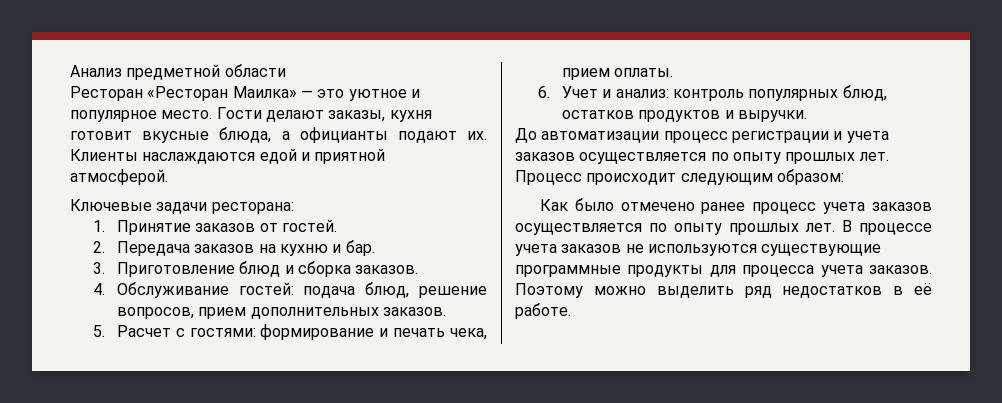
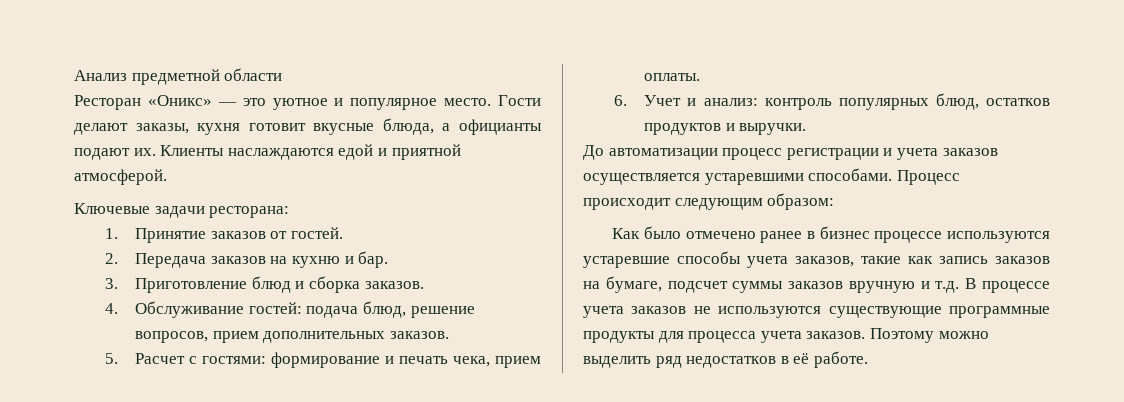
- Ресторан «Ресторан Маилка» — это уютное и популярное место.
+ Ресторан «Оникс» — это уютное и популярное место.
- До автоматизации процесс регистрации и учета заказов осуществляется по опыту прошлых лет.
+ До автоматизации процесс регистрации и учета заказов осуществляется устаревшими способами.
- Как было отмечено ранее процесс учета заказов осуществляется по опыту прошлых лет. В процессе учета заказов не используются существующие программные продукты для процесса учета заказов.
+ Как было отмечено ранее в бизнес процессе используются устаревшие способы учета заказов, такие как запись заказов на бумаге, подсчет суммы заказов вручную и т.д. В процессе учета заказов не используются существующие программные продукты для процесса учета заказов.

